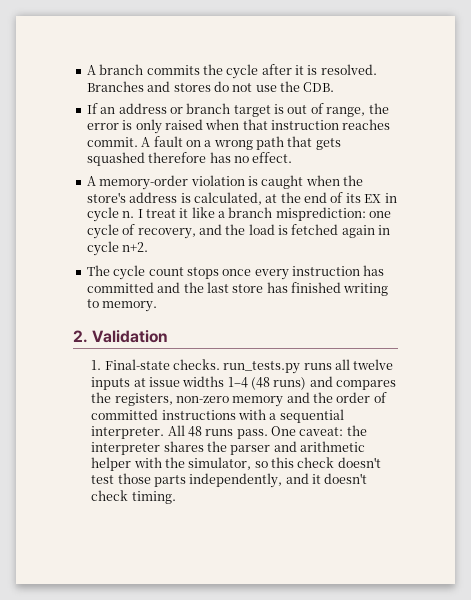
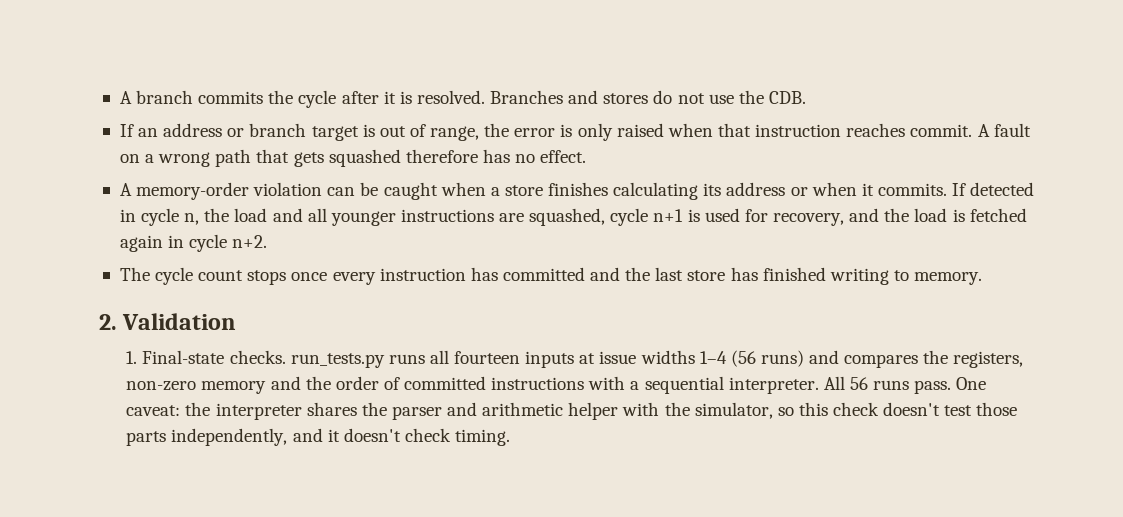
- A memory-order violation is caught when the store's address is calculated, at the end of its EX in cycle n. I treat it like a branch misprediction: one cycle of recovery, and the load is fetched again in cycle n+2.
+ A memory-order violation can be caught when a store finishes calculating its address or when it commits. If detected in cycle n, the load and all younger instructions are squashed, cycle n+1 is used for recovery, and the load is fetched again in cycle n+2.
- 1. Final-state checks. run_tests.py runs all twelve inputs at issue widths 1–4 (48 runs) and compares the registers, non-zero memory and the order of committed instructions with a sequential interpreter.
+ 1. Final-state checks. run_tests.py runs all fourteen inputs at issue widths 1–4 (56 runs) and compares the registers, non-zero memory and the order of committed instructions with a sequential interpreter.
- All 48 runs pass.
+ All 56 runs pass.

